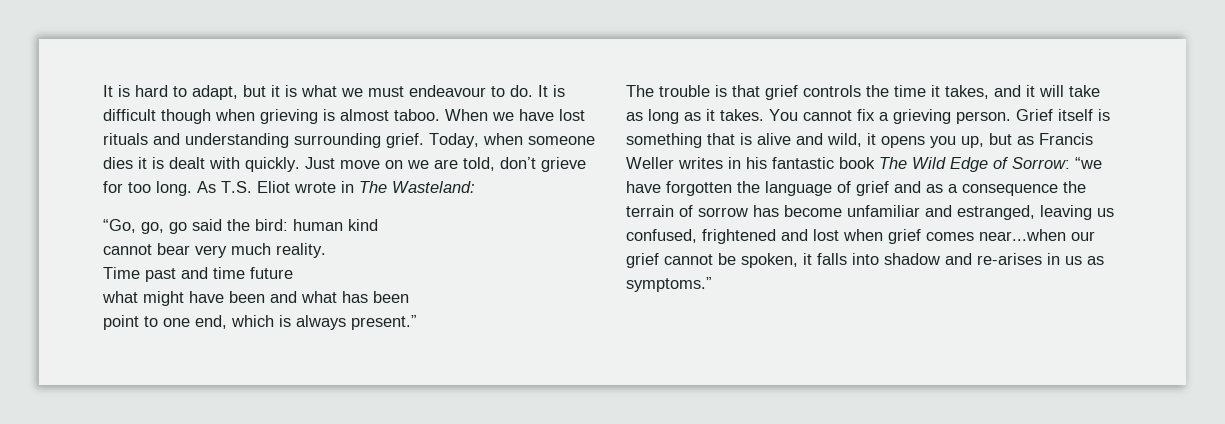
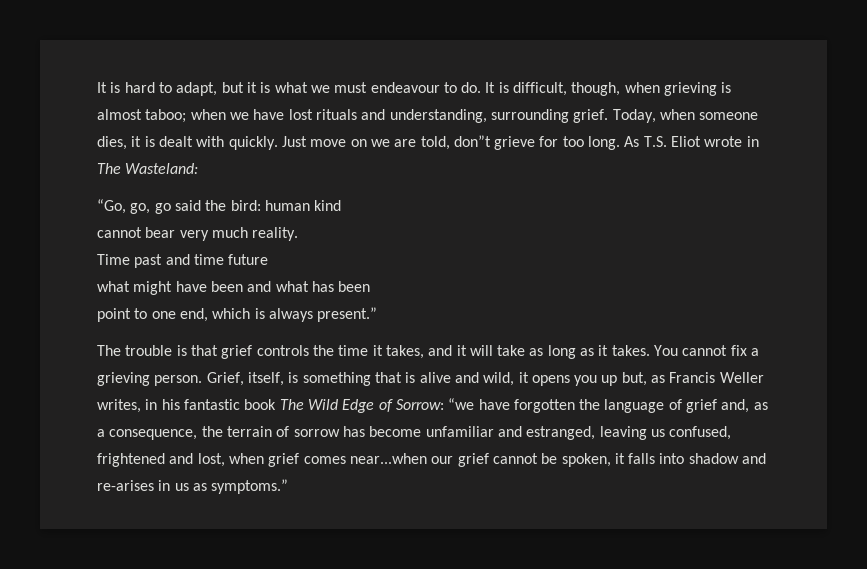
- It is difficult though when grieving is almost taboo. When we have lost rituals and understanding surrounding grief.
+ It is difficult, though, when grieving is almost taboo; when we have lost rituals and understanding, surrounding grief.
- Today, when someone dies it is dealt with quickly.
+ Today, when someone dies, it is dealt with quickly.
- Just move on we are told, don’t grieve for too long.
+ Just move on we are told, don”t grieve for too long.
- Grief itself is something that is alive and wild, it opens you up, but as Francis Weller writes in his fantastic book The Wild Edge of Sorrow:
+ Grief, itself, is something that is alive and wild, it opens you up but, as Francis Weller writes, in his fantastic book The Wild Edge of Sorrow:
- “we have forgotten the language of grief and as a consequence the terrain of sorrow has become unfamiliar and estranged, leaving us confused, frightened and lost when grief comes near...when our grief cannot be spoken, it falls into shadow and re-arises in us as symptoms.”
+ “we have forgotten the language of grief and, as a consequence, the terrain of sorrow has become unfamiliar and estranged, leaving us confused, frightened and lost, when grief comes near...when our grief cannot be spoken, it falls into shadow and re-arises in us as symptoms.”

